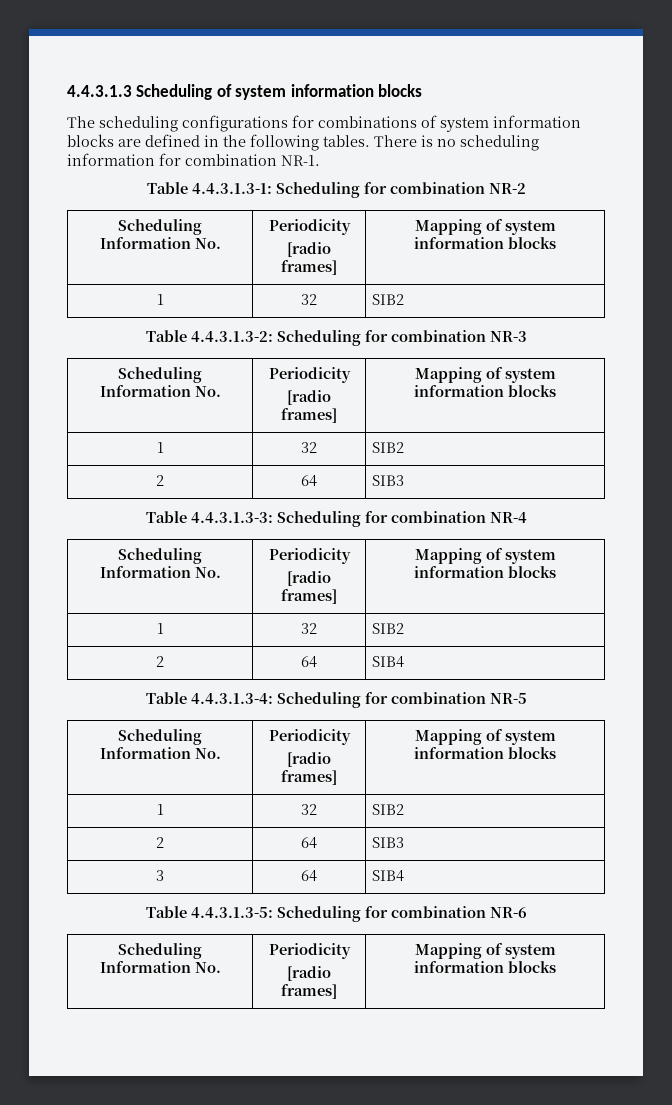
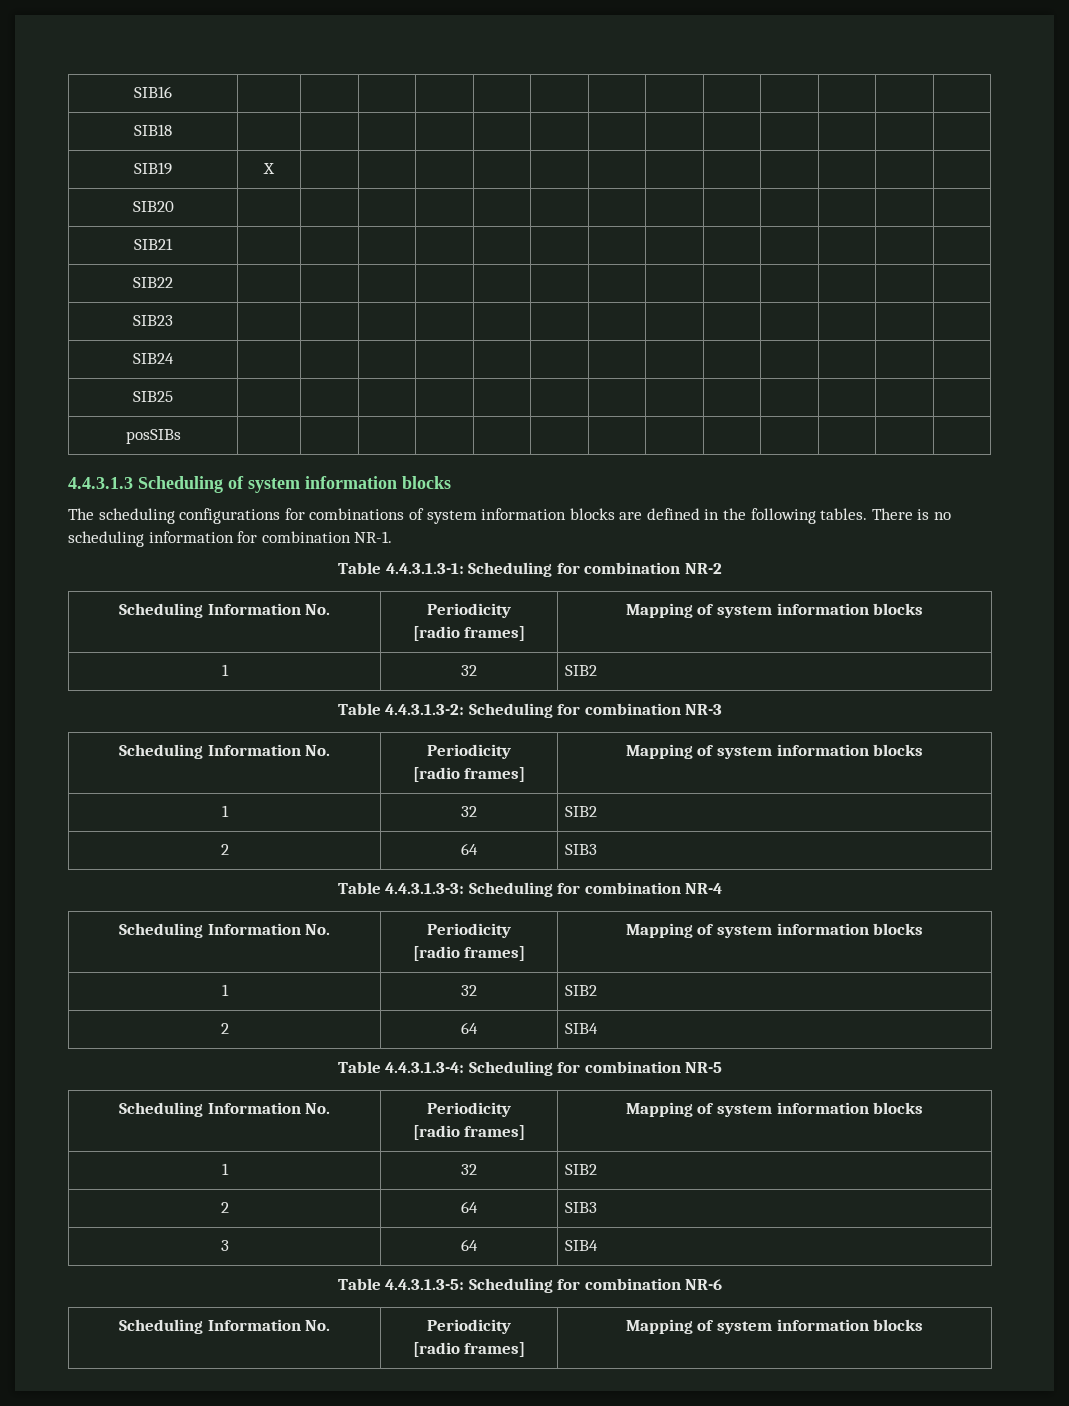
+ SIB16 | | | | | | | | | | | | |
+ SIB18 | | | | | | | | | | | | |
+ SIB19 | X | | | | | | | | | | | |
+ SIB20 | | | | | | | | | | | | |
+ SIB21 | | | | | | | | | | | | |
+ SIB22 | | | | | | | | | | | | |
+ SIB23 | | | | | | | | | | | | |
+ SIB24 | | | | | | | | | | | | |
+ SIB25 | | | | | | | | | | | | |
+ posSIBs | | | | | | | | | | | | |

